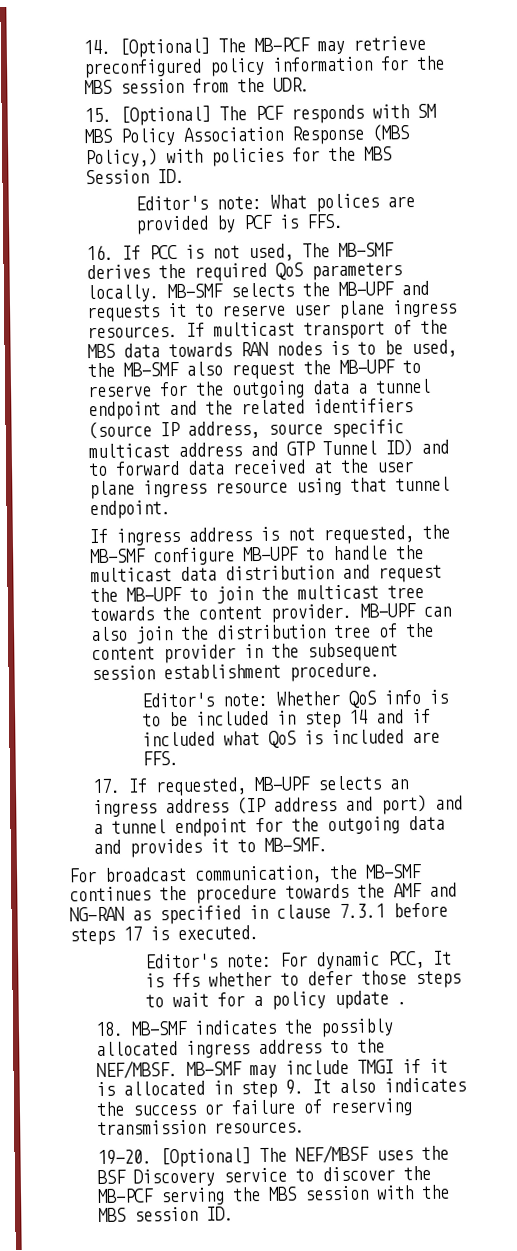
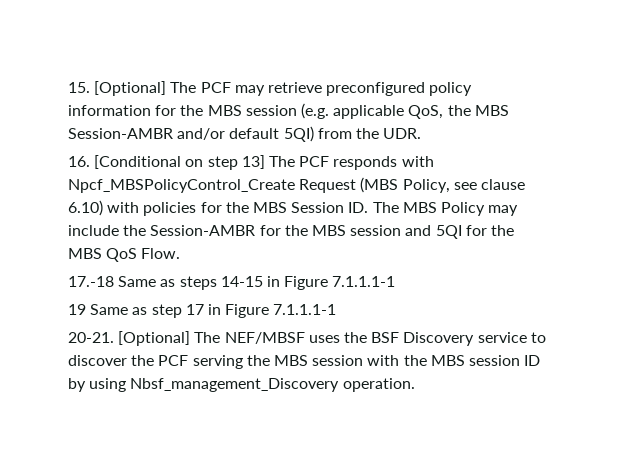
- 14. [Optional] The MB-PCF may retrieve preconfigured policy information for the MBS session from the UDR.
- 15. [Optional] The PCF responds with SM MBS Policy Association Response (MBS Policy,) with policies for the MBS Session ID.
- Editor's note: What polices are provided by PCF is FFS.
- 16. If PCC is not used, The MB-SMF derives the required QoS parameters locally. MB-SMF selects the MB-UPF and requests it to reserve user plane ingress resources. If multicast transport of the MBS data towards RAN nodes is to be used, the MB-SMF also request the MB-UPF to reserve for the outgoing data a tunnel endpoint and the related identifiers (source IP address, source specific multicast address and GTP Tunnel ID) and to forward data received at the user plane ingress resource using that tunnel endpoint.
- If ingress address is not requested, the MB-SMF configure MB-UPF to handle the multicast data distribution and request the MB-UPF to join the multicast tree towards the content provider. MB-UPF can also join the distribution tree of the content provider in the subsequent session establishment procedure.
- Editor's note: Whether QoS info is to be included in step 14 and if included what QoS is included are FFS.
- 17. If requested, MB-UPF selects an ingress address (IP address and port) and a tunnel endpoint for the outgoing data and provides it to MB-SMF.
- For broadcast communication, the MB-SMF continues the procedure towards the AMF and NG-RAN as specified in clause 7.3.1 before steps 17 is executed.
- Editor's note: For dynamic PCC, It is ffs whether to defer those steps to wait for a policy update .
- 18. MB-SMF indicates the possibly allocated ingress address to the NEF/MBSF. MB-SMF may include TMGI if it is allocated in step 9. It also indicates the success or failure of reserving transmission resources.
- 19-20.
+ 15. [Optional] The PCF may retrieve preconfigured policy information for the MBS session (e.g. applicable QoS, the MBS Session-AMBR and/or default 5QI) from the UDR.
+ 16. [Conditional on step 13] The PCF responds with Npcf_MBSPolicyControl_Create Request (MBS Policy, see clause 6.10) with policies for the MBS Session ID. The MBS Policy may include the Session-AMBR for the MBS session and 5QI for the MBS QoS Flow.
+ 17.-18 Same as steps 14-15 in Figure 7.1.1.1-1
+ 19 Same as step 17 in Figure 7.1.1.1-1
+ 20-21.
- [Optional] The NEF/MBSF uses the BSF Discovery service to discover the MB-PCF serving the MBS session with the MBS session ID.
+ [Optional] The NEF/MBSF uses the BSF Discovery service to discover the PCF serving the MBS session with the MBS session ID by using Nbsf_management_Discovery operation.

